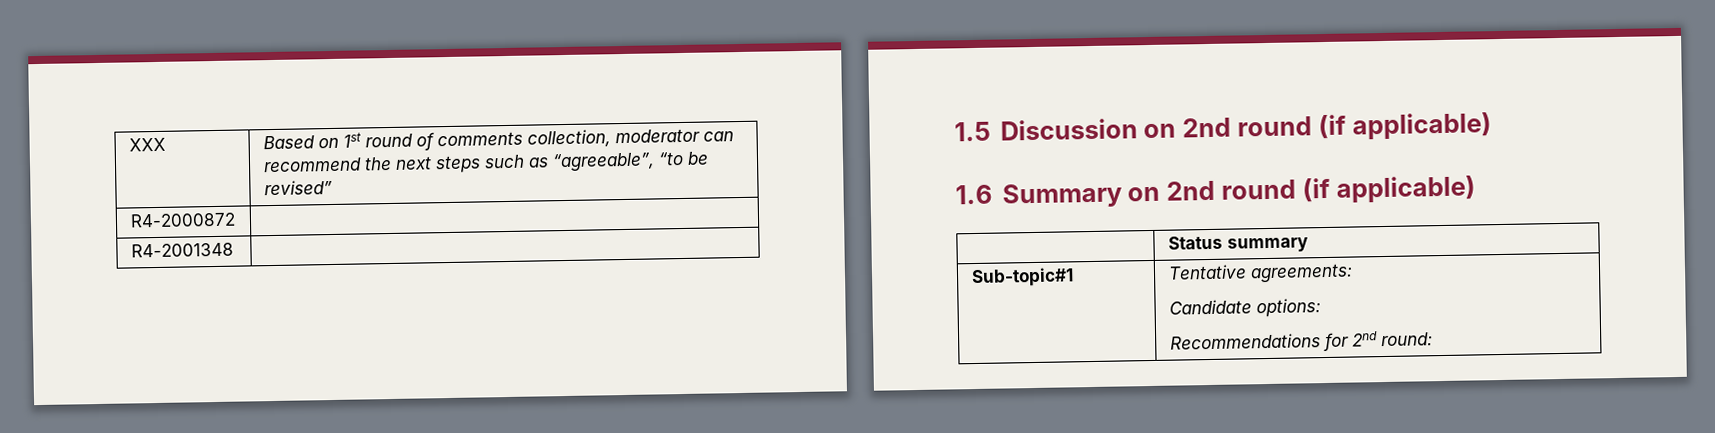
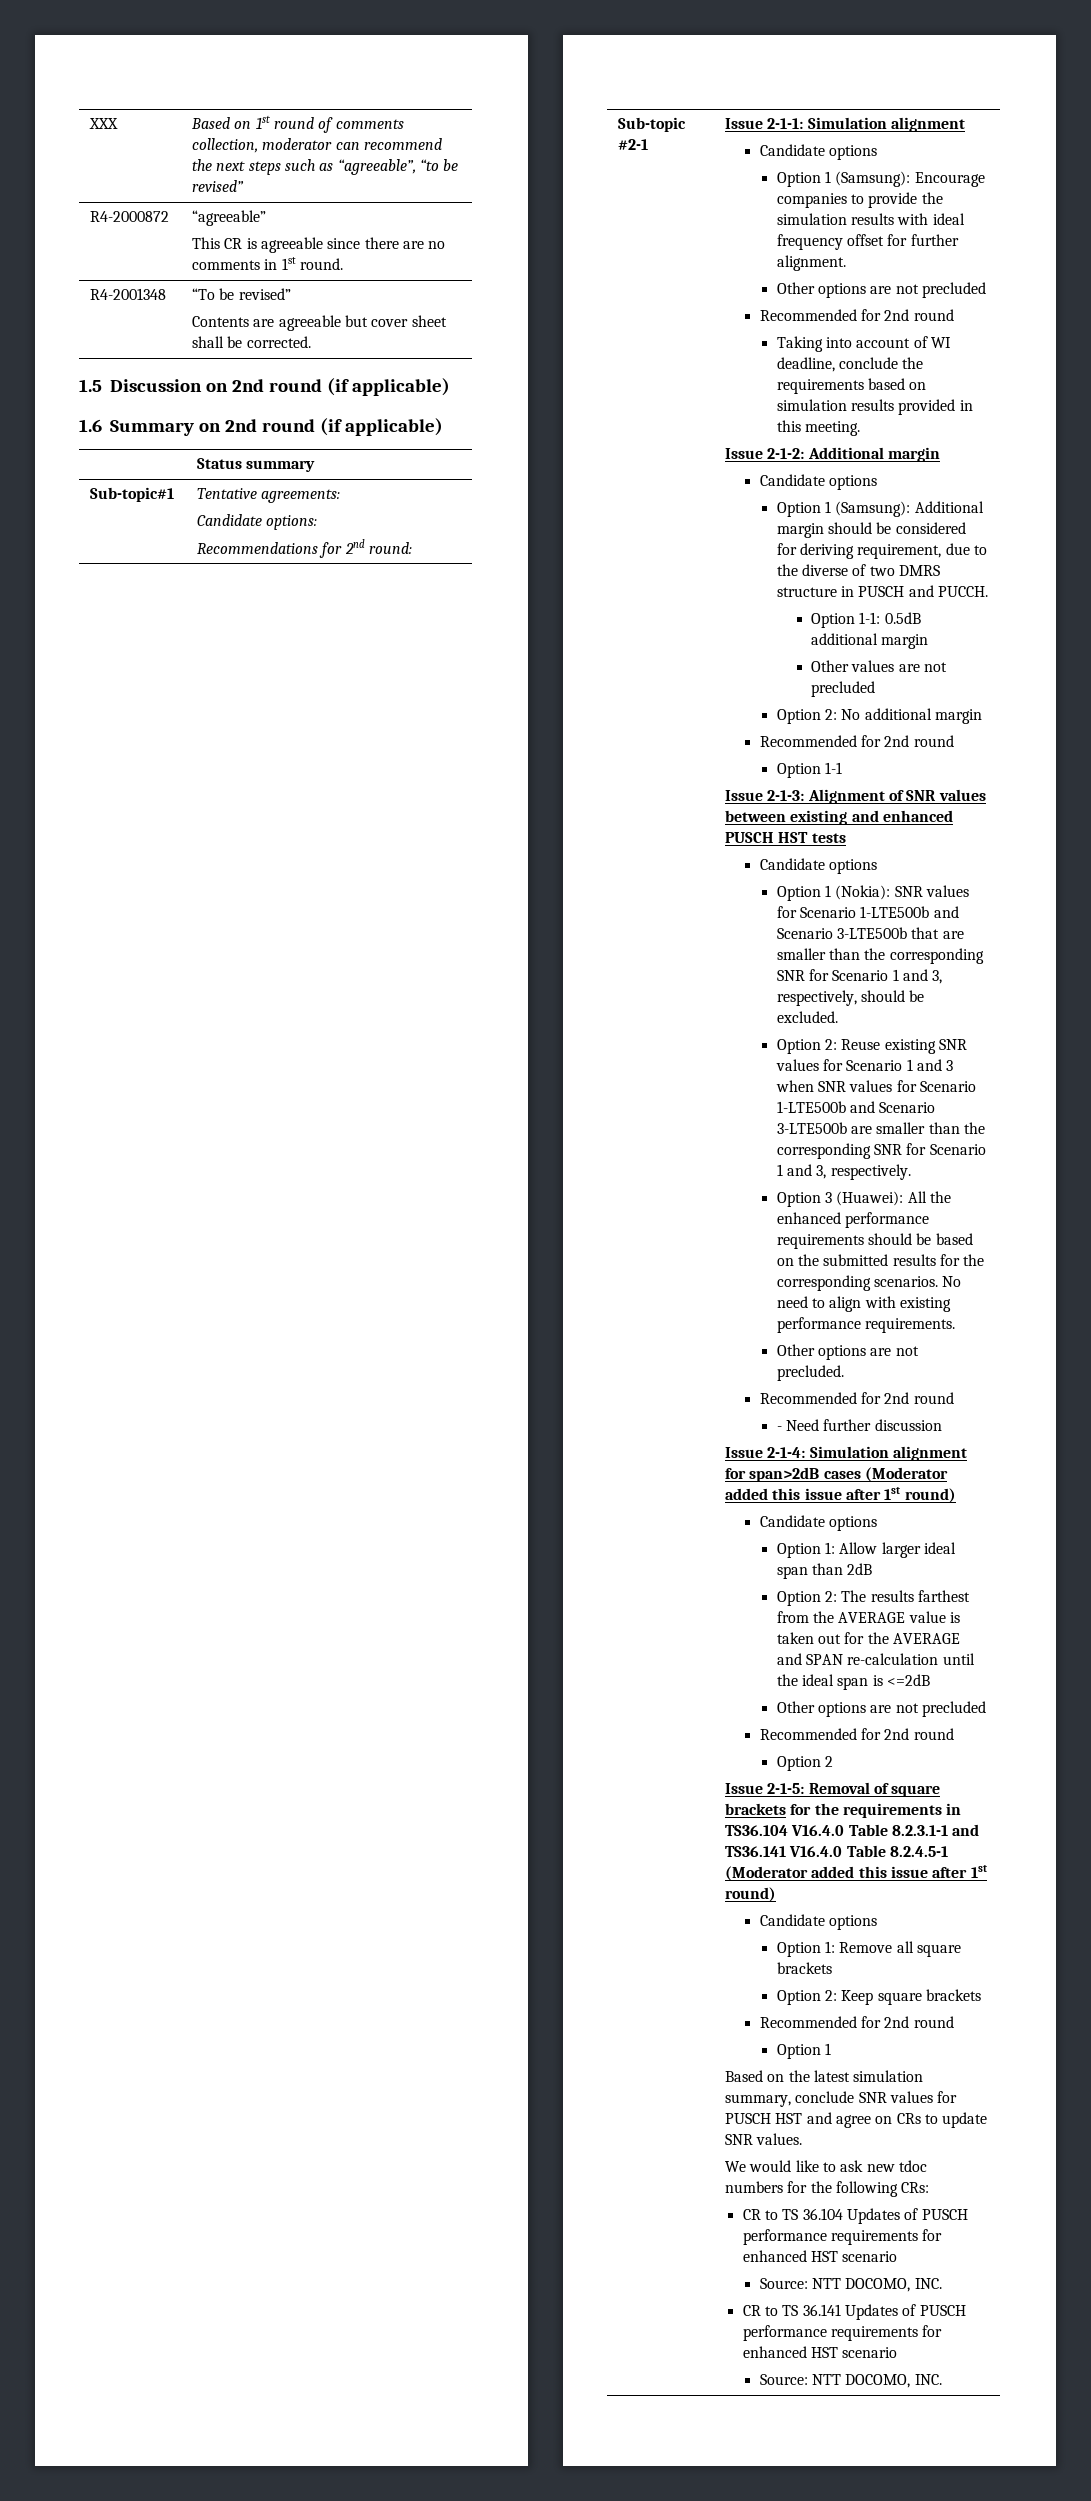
- R4-2000872 |
- R4-2001348 |
+ R4-2000872 | “agreeable”
+ This CR is agreeable since there are no comments in 1st round.
+ R4-2001348 | “To be revised”
+ Contents are agreeable but cover sheet shall be corrected.
+ Sub-topic #2-1 | Issue 2-1-1: Simulation alignment
+ Candidate options
+ Option 1 (Samsung): Encourage companies to provide the simulation results with ideal frequency offset for further alignment.
+ Other options are not precluded
+ Recommended for 2nd round
+ Taking into account of WI deadline, conclude the requirements based on simulation results provided in this meeting.
+ Issue 2-1-2: Additional margin
+ Candidate options
+ Option 1 (Samsung): Additional margin should be considered for deriving requirement, due to the diverse of two DMRS structure in PUSCH and PUCCH.
+ Option 1-1: 0.5dB additional margin
+ Other values are not precluded
+ Option 2: No additional margin
+ Recommended for 2nd round
+ Option 1-1
+ Issue 2-1-3: Alignment of SNR values between existing and enhanced PUSCH HST tests
+ Candidate options
+ Option 1 (Nokia): SNR values for Scenario 1-LTE500b and Scenario 3-LTE500b that are smaller than the corresponding SNR for Scenario 1 and 3, respectively, should be excluded.
+ Option 2: Reuse existing SNR values for Scenario 1 and 3 when SNR values for Scenario 1-LTE500b and Scenario 3-LTE500b are smaller than the corresponding SNR for Scenario 1 and 3, respectively.
+ Option 3 (Huawei): All the enhanced performance requirements should be based on the submitted results for the corresponding scenarios. No need to align with existing performance requirements.
+ Other options are not precluded.
+ Recommended for 2nd round
+ - Need further discussion
+ Issue 2-1-4: Simulation alignment for span>2dB cases (Moderator added this issue after 1st round)
+ Candidate options
+ Option 1: Allow larger ideal span than 2dB
+ Option 2: The results farthest from the AVERAGE value is taken out for the AVERAGE and SPAN re-calculation until the ideal span is <=2dB
+ Other options are not precluded
+ Recommended for 2nd round
+ Option 2
+ Issue 2-1-5: Removal of square brackets for the requirements in TS36.104 V16.4.0 Table 8.2.3.1-1 and TS36.141 V16.4.0 Table 8.2.4.5-1 (Moderator added this issue after 1st round)
+ Candidate options
+ Option 1: Remove all square brackets
+ Option 2: Keep square brackets
+ Recommended for 2nd round
+ Option 1
+ Based on the latest simulation summary, conclude SNR values for PUSCH HST and agree on CRs to update SNR values.
+ We would like to ask new tdoc numbers for the following CRs:
+ CR to TS 36.104 Updates of PUSCH performance requirements for enhanced HST scenario
+ Source: NTT DOCOMO, INC.
+ CR to TS 36.141 Updates of PUSCH performance requirements for enhanced HST scenario
+ Source: NTT DOCOMO, INC.

